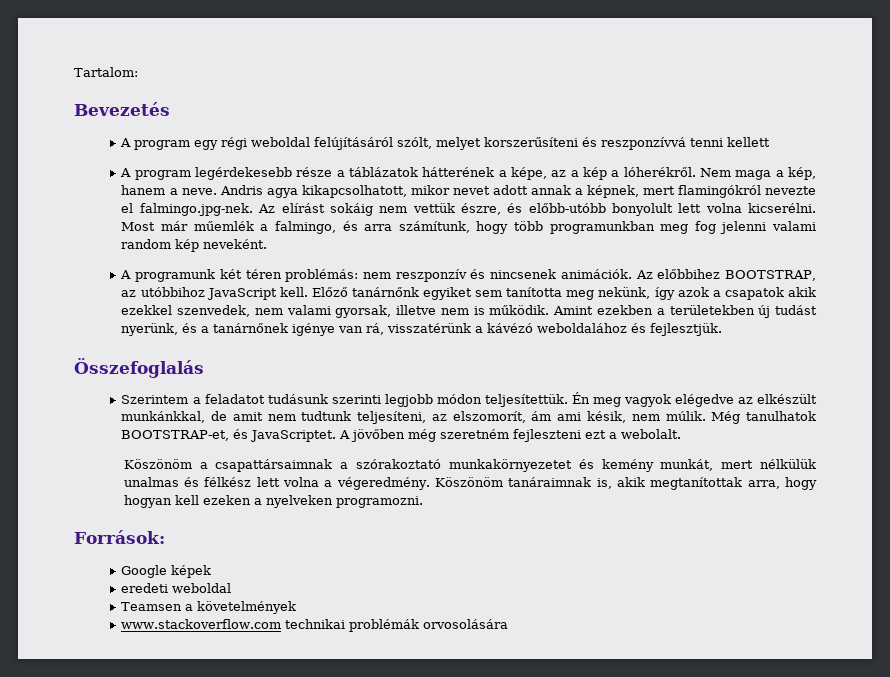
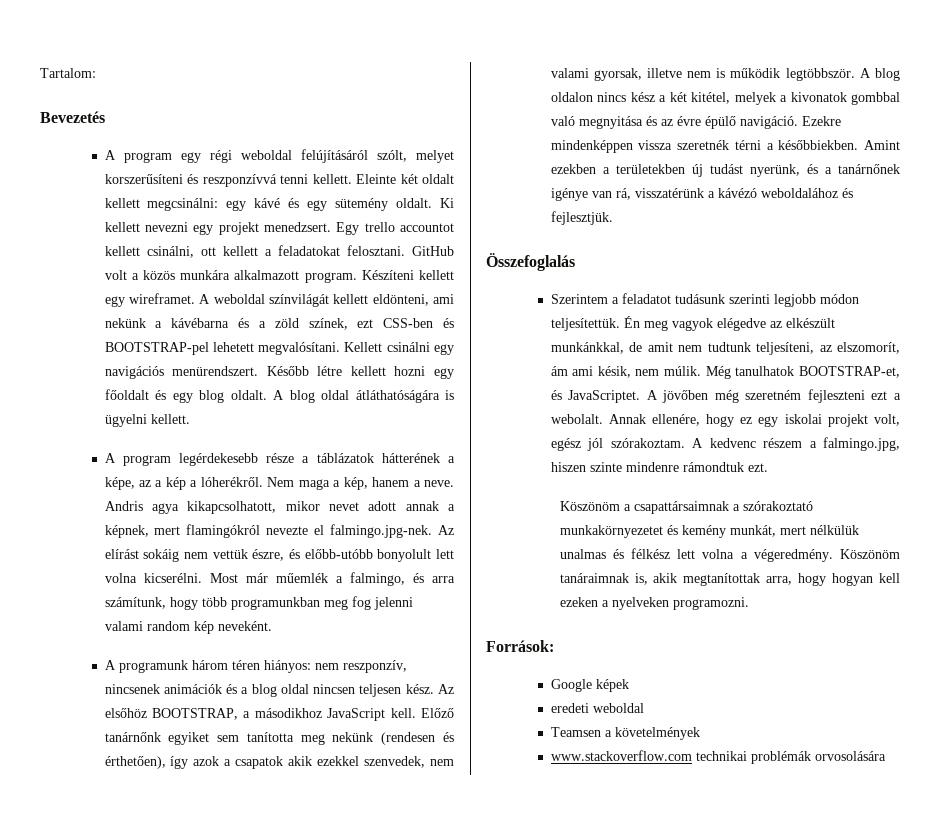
- A program egy régi weboldal felújításáról szólt, melyet korszerűsíteni és reszponzívvá tenni kellett
+ A program egy régi weboldal felújításáról szólt, melyet korszerűsíteni és reszponzívvá tenni kellett. Eleinte két oldalt kellett megcsinálni: egy kávé és egy sütemény oldalt. Ki kellett nevezni egy projekt menedzsert. Egy trello accountot kellett csinálni, ott kellett a feladatokat felosztani. GitHub volt a közös munkára alkalmazott program. Készíteni kellett egy wireframet. A weboldal színvilágát kellett eldönteni, ami nekünk a kávébarna és a zöld színek, ezt CSS-ben és BOOTSTRAP-pel lehetett megvalósítani. Kellett csinálni egy navigációs menürendszert. Később létre kellett hozni egy főoldalt és egy blog oldalt. A blog oldal átláthatóságára is ügyelni kellett.
- A programunk két téren problémás: nem reszponzív és nincsenek animációk. Az előbbihez BOOTSTRAP, az utóbbihoz JavaScript kell.
+ A programunk három téren hiányos: nem reszponzív, nincsenek animációk és a blog oldal nincsen teljesen kész. Az elsőhöz BOOTSTRAP, a másodikhoz JavaScript kell.
- Előző tanárnőnk egyiket sem tanította meg nekünk, így azok a csapatok akik ezekkel szenvedek, nem valami gyorsak, illetve nem is működik.
+ Előző tanárnőnk egyiket sem tanította meg nekünk (rendesen és érthetően), így azok a csapatok akik ezekkel szenvedek, nem valami gyorsak, illetve nem is működik legtöbbször. A blog oldalon nincs kész a két kitétel, melyek a kivonatok gombbal való megnyitása és az évre épülő navigáció. Ezekre mindenképpen vissza szeretnék térni a későbbiekben.
+ Annak ellenére, hogy ez egy iskolai projekt volt, egész jól szórakoztam. A kedvenc részem a falmingo.jpg, hiszen szinte mindenre rámondtuk ezt.

